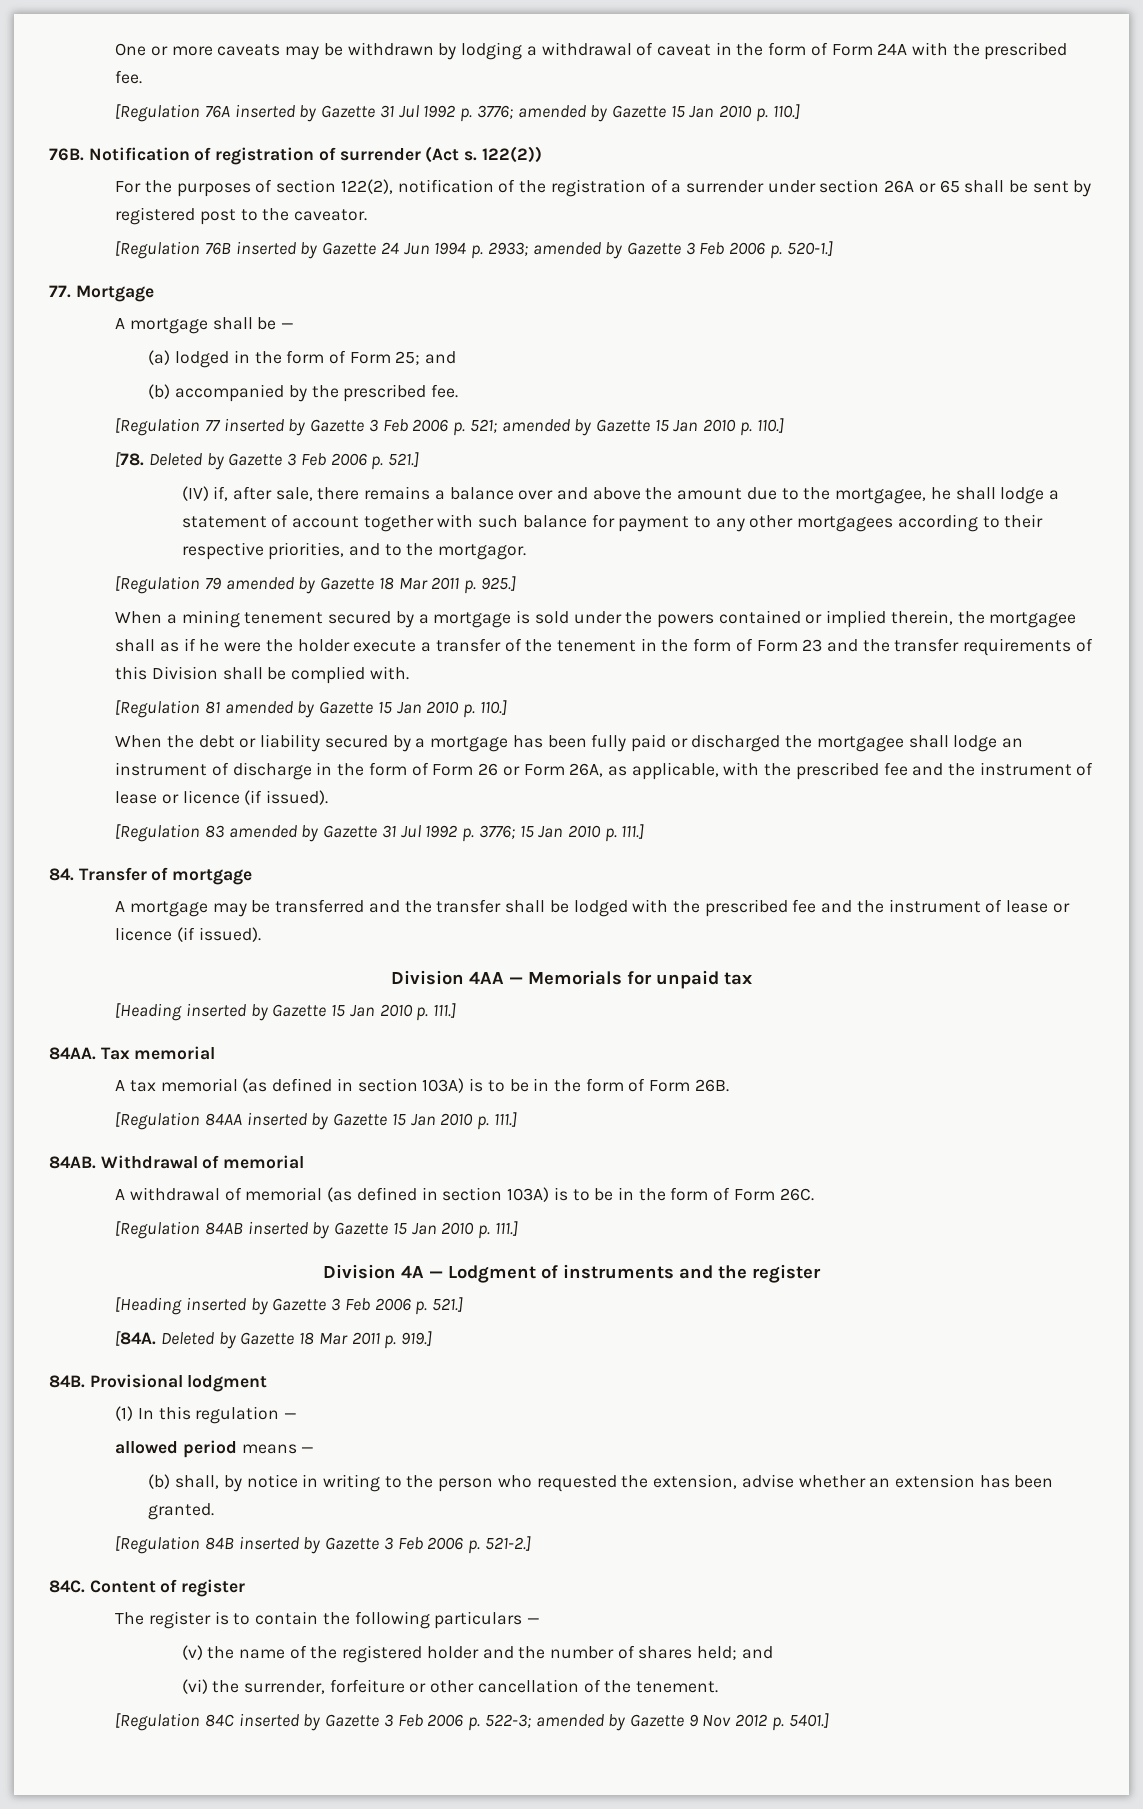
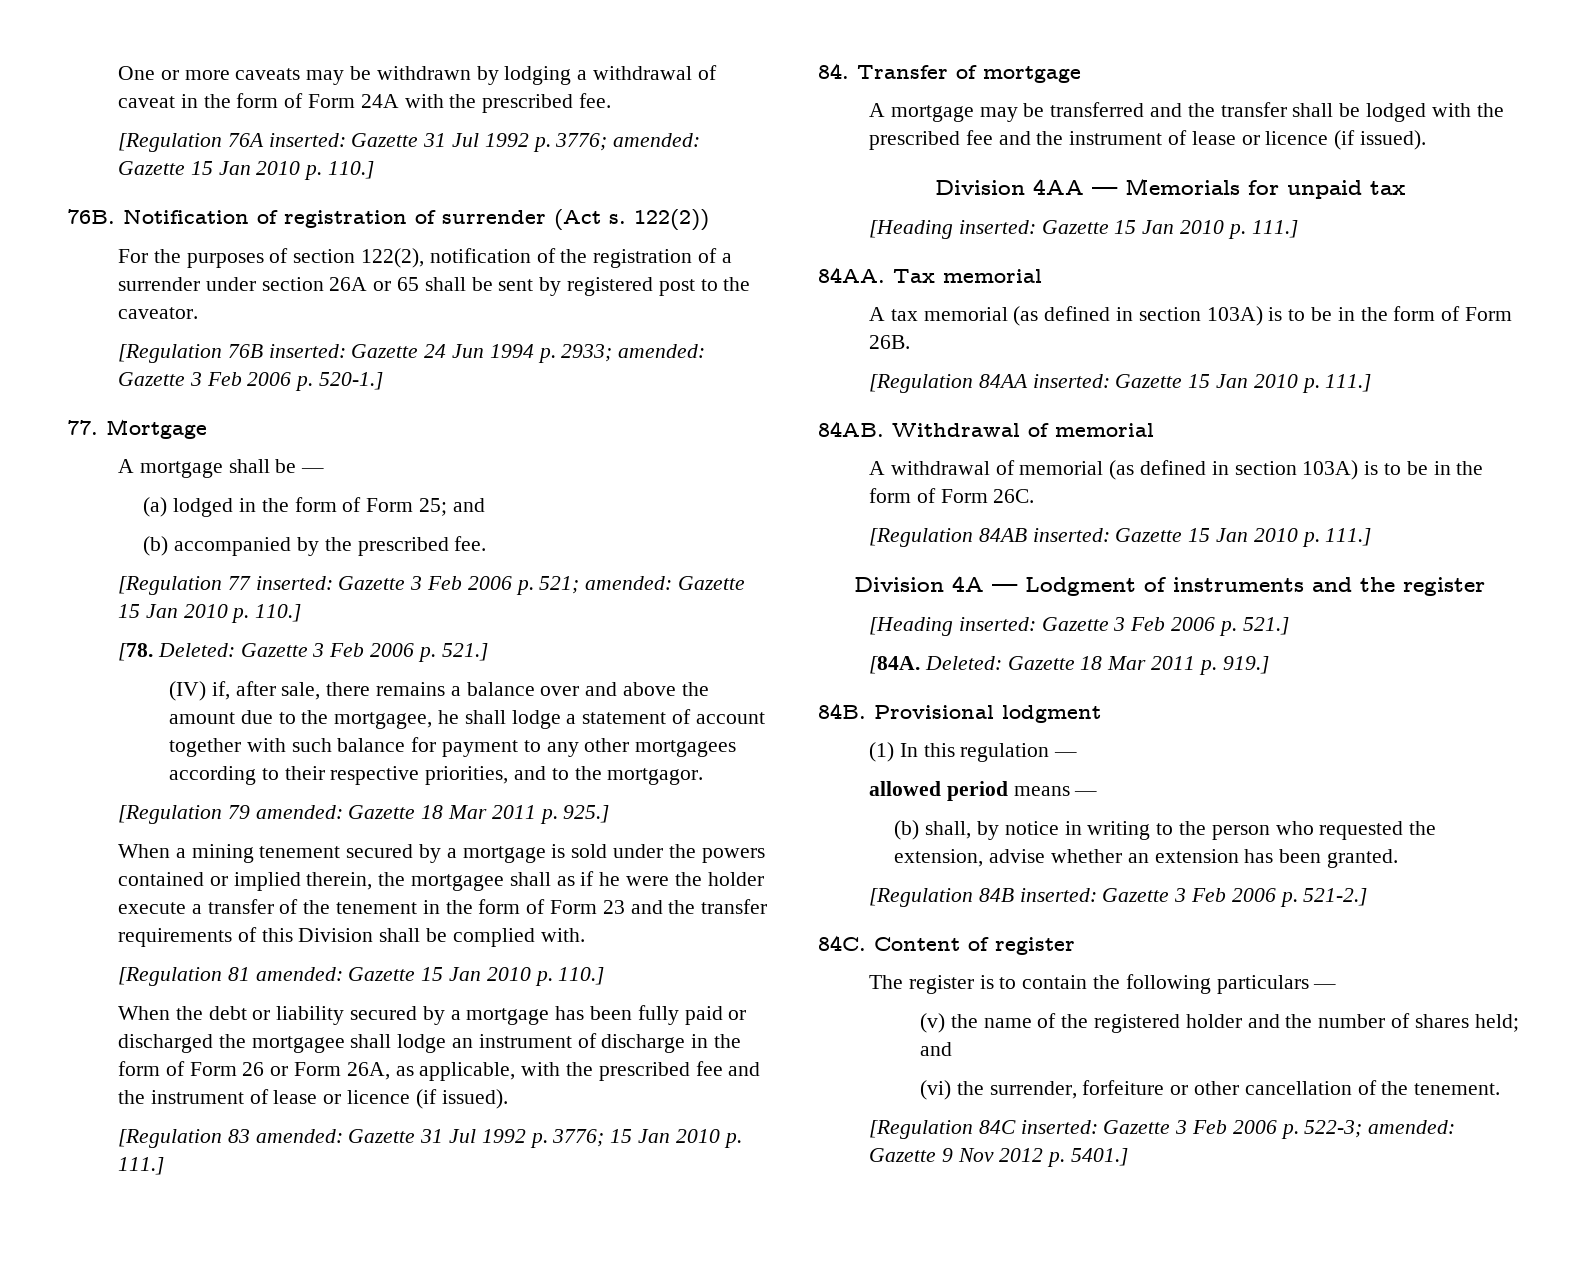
- [Regulation 76A inserted by Gazette 31 Jul 1992 p. 3776; amended by Gazette 15 Jan 2010 p. 110.]
+ [Regulation 76A inserted: Gazette 31 Jul 1992 p. 3776; amended: Gazette 15 Jan 2010 p. 110.]
- [Regulation 76B inserted by Gazette 24 Jun 1994 p. 2933; amended by Gazette 3 Feb 2006 p. 520-1.]
+ [Regulation 76B inserted: Gazette 24 Jun 1994 p. 2933; amended: Gazette 3 Feb 2006 p. 520-1.]
- [Regulation 77 inserted by Gazette 3 Feb 2006 p. 521; amended by Gazette 15 Jan 2010 p. 110.]
+ [Regulation 77 inserted: Gazette 3 Feb 2006 p. 521; amended: Gazette 15 Jan 2010 p. 110.]
- [78. Deleted by Gazette 3 Feb 2006 p. 521.]
+ [78. Deleted: Gazette 3 Feb 2006 p. 521.]
- [Regulation 79 amended by Gazette 18 Mar 2011 p. 925.]
+ [Regulation 79 amended: Gazette 18 Mar 2011 p. 925.]
- [Regulation 81 amended by Gazette 15 Jan 2010 p. 110.]
+ [Regulation 81 amended: Gazette 15 Jan 2010 p. 110.]
- [Regulation 83 amended by Gazette 31 Jul 1992 p. 3776; 15 Jan 2010 p. 111.]
+ [Regulation 83 amended: Gazette 31 Jul 1992 p. 3776; 15 Jan 2010 p. 111.]
- [Heading inserted by Gazette 15 Jan 2010 p. 111.]
+ [Heading inserted: Gazette 15 Jan 2010 p. 111.]
- [Regulation 84AA inserted by Gazette 15 Jan 2010 p. 111.]
+ [Regulation 84AA inserted: Gazette 15 Jan 2010 p. 111.]
- [Regulation 84AB inserted by Gazette 15 Jan 2010 p. 111.]
+ [Regulation 84AB inserted: Gazette 15 Jan 2010 p. 111.]
- [Heading inserted by Gazette 3 Feb 2006 p. 521.]
+ [Heading inserted: Gazette 3 Feb 2006 p. 521.]
- Deleted by Gazette 18 Mar 2011 p. 919.]
+ Deleted: Gazette 18 Mar 2011 p. 919.]
- [Regulation 84B inserted by Gazette 3 Feb 2006 p. 521-2.]
+ [Regulation 84B inserted: Gazette 3 Feb 2006 p. 521-2.]
- [Regulation 84C inserted by Gazette 3 Feb 2006 p. 522-3; amended by Gazette 9 Nov 2012 p. 5401.]
+ [Regulation 84C inserted: Gazette 3 Feb 2006 p. 522-3; amended: Gazette 9 Nov 2012 p. 5401.]

